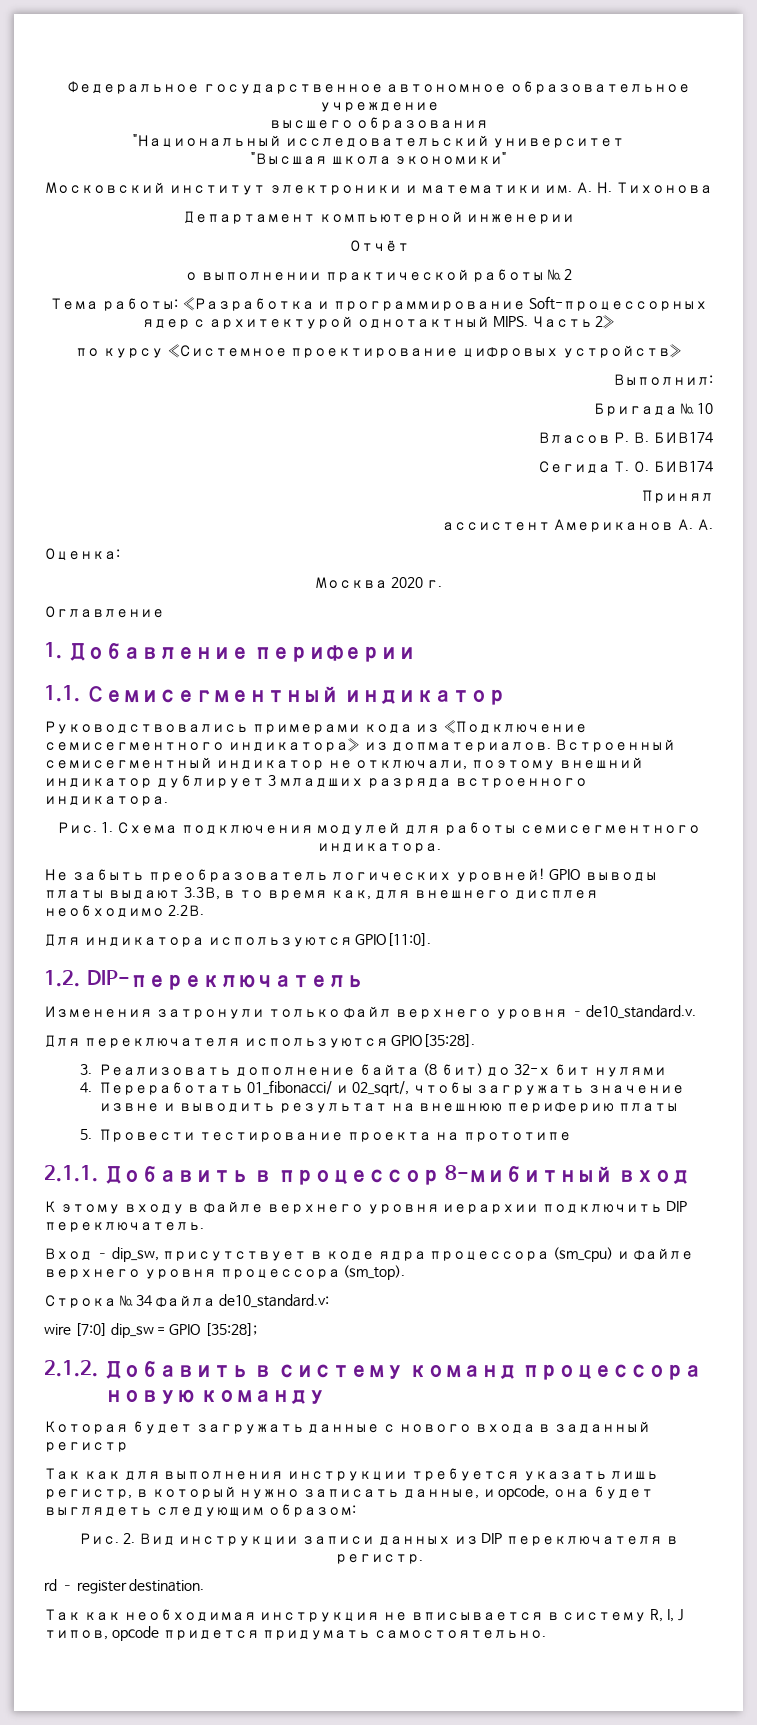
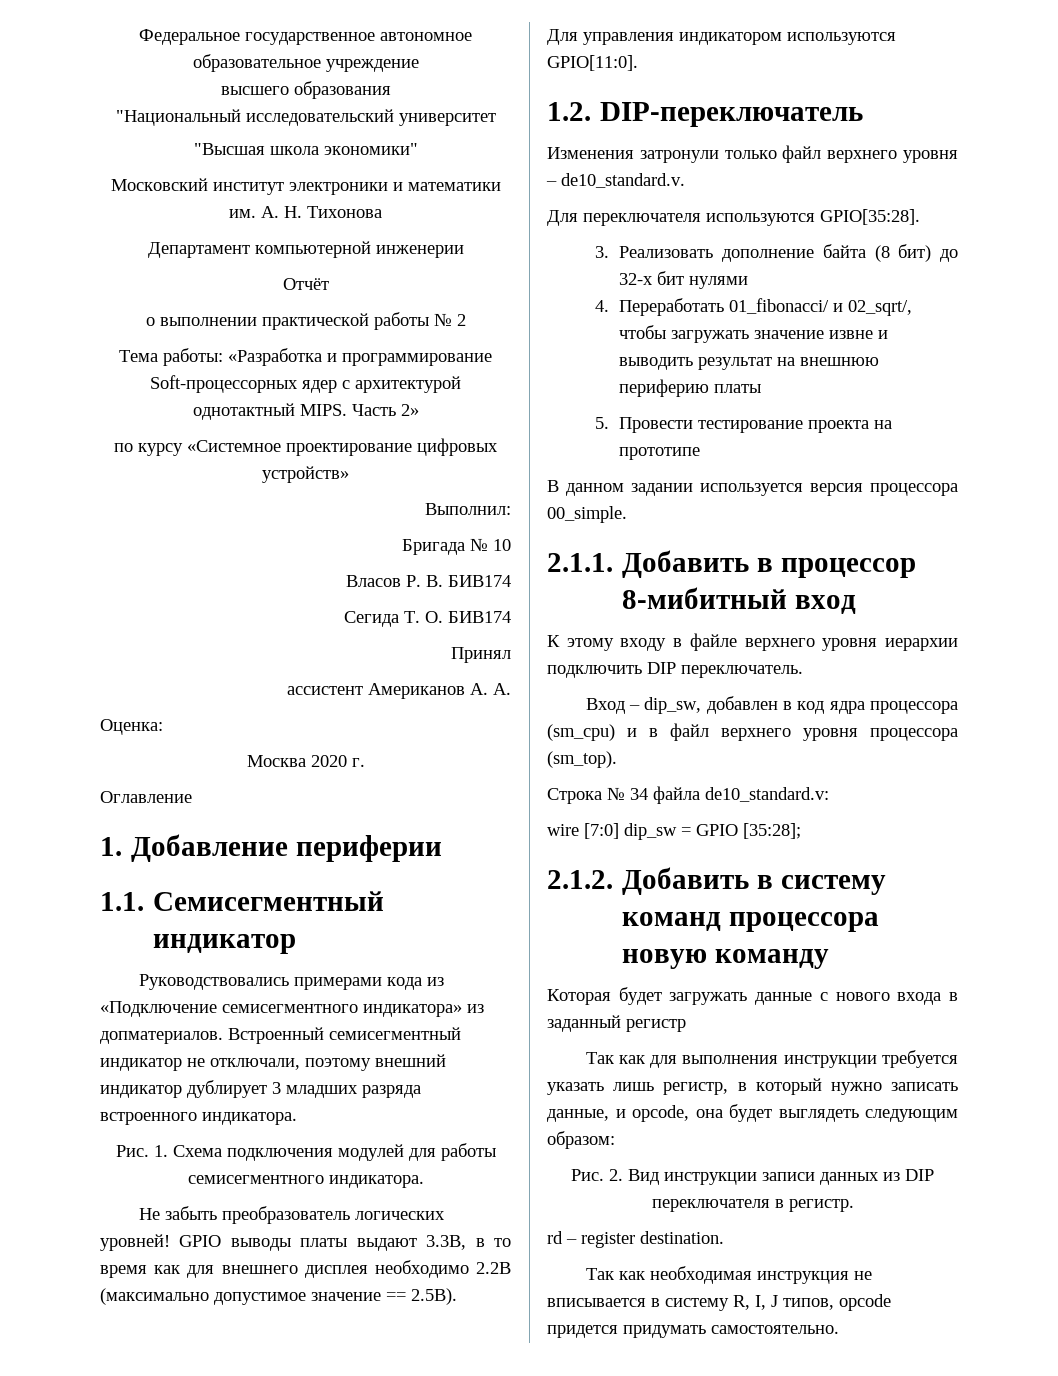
- GPIO выводы платы выдают 3.3В, в то время как, для внешнего дисплея необходимо 2.2В.
- Для индикатора используются GPIO[11:0].
+ GPIO выводы платы выдают 3.3В, в то время как для внешнего дисплея необходимо 2.2В (максимально допустимое значение == 2.5В).
+ Для управления индикатором используются GPIO[11:0].
+ В данном задании используется версия процессора 00_simple.
- Вход – dip_sw, присутствует в коде ядра процессора (sm_cpu) и файле верхнего уровня процессора (sm_top).
+ Вход – dip_sw, добавлен в код ядра процессора (sm_cpu) и в файл верхнего уровня процессора (sm_top).

